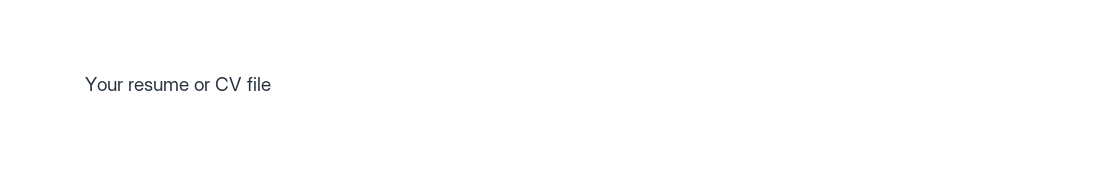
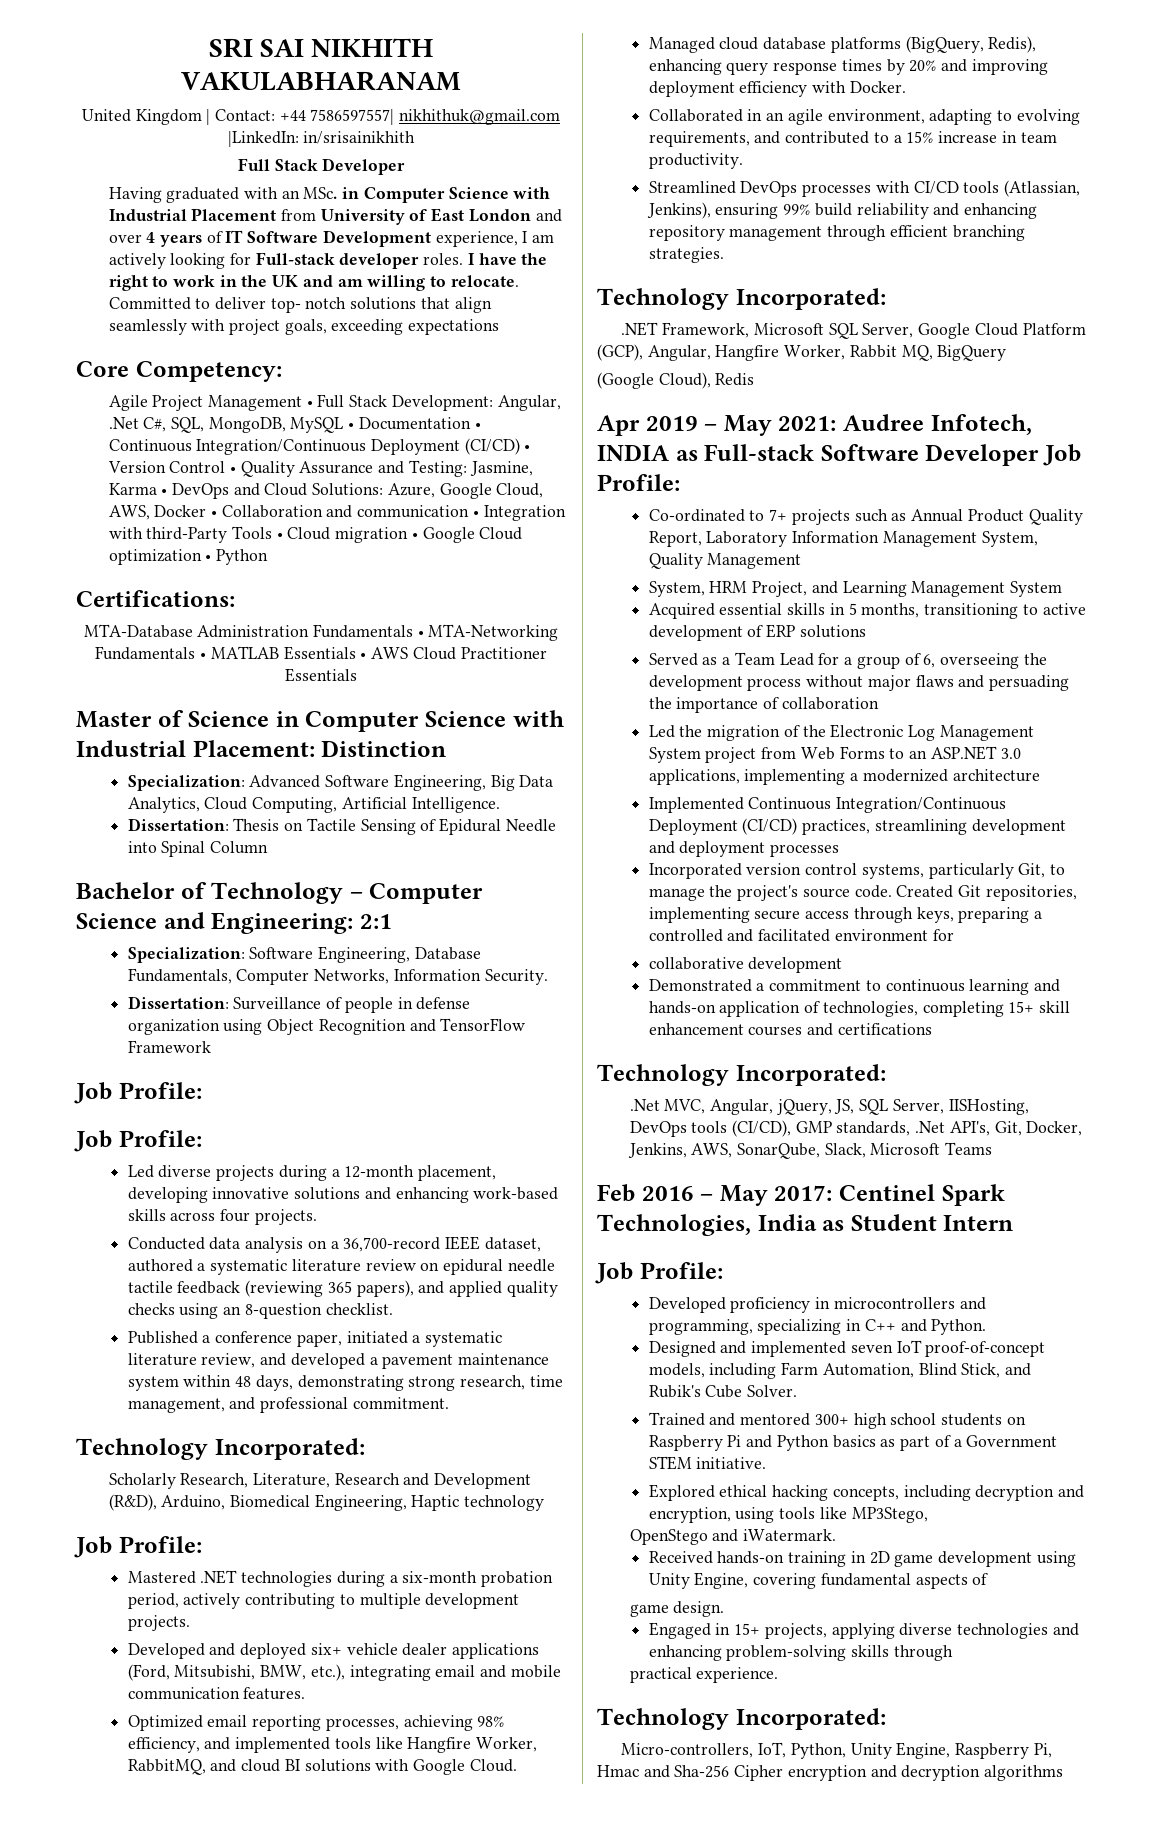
- Your resume or CV file
+ SRI SAI NIKHITH VAKULABHARANAM
+ United Kingdom | Contact: +44 7586597557| nikhithuk@gmail.com |LinkedIn: in/srisainikhith
+ Full Stack Developer
+ Having graduated with an MSc. in Computer Science with Industrial Placement from University of East London and over 4 years of IT Software Development experience, I am actively looking for Full-stack developer roles. I have the right to work in the UK and am willing to relocate. Committed to deliver top- notch solutions that align seamlessly with project goals, exceeding expectations
+ Core Competency:
+ Agile Project Management • Full Stack Development: Angular, .Net C#, SQL, MongoDB, MySQL • Documentation • Continuous Integration/Continuous Deployment (CI/CD) • Version Control • Quality Assurance and Testing: Jasmine, Karma • DevOps and Cloud Solutions: Azure, Google Cloud, AWS, Docker • Collaboration and communication • Integration with third-Party Tools • Cloud migration • Google Cloud optimization • Python
+ Certifications:
+ MTA-Database Administration Fundamentals • MTA-Networking Fundamentals • MATLAB Essentials • AWS Cloud Practitioner Essentials
+ Master of Science in Computer Science with Industrial Placement: Distinction
+ Specialization: Advanced Software Engineering, Big Data Analytics, Cloud Computing, Artificial Intelligence.
+ Dissertation: Thesis on Tactile Sensing of Epidural Needle into Spinal Column
+ Bachelor of Technology – Computer Science and Engineering: 2:1
+ Specialization: Software Engineering, Database Fundamentals, Computer Networks, Information Security.
+ Dissertation: Surveillance of people in defense organization using Object Recognition and TensorFlow Framework
+ Job Profile:
+ Job Profile:
+ Led diverse projects during a 12-month placement, developing innovative solutions and enhancing work-based skills across four projects.
+ Conducted data analysis on a 36,700-record IEEE dataset, authored a systematic literature review on epidural needle tactile feedback (reviewing 365 papers), and applied quality checks using an 8-question checklist.
+ Published a conference paper, initiated a systematic literature review, and developed a pavement maintenance system within 48 days, demonstrating strong research, time management, and professional commitment.
+ Technology Incorporated:
+ Scholarly Research, Literature, Research and Development (R&D), Arduino, Biomedical Engineering, Haptic technology
+ Job Profile:
+ Mastered .NET technologies during a six-month probation period, actively contributing to multiple development projects.
+ Developed and deployed six+ vehicle dealer applications (Ford, Mitsubishi, BMW, etc.), integrating email and mobile communication features.
+ Optimized email reporting processes, achieving 98% efficiency, and implemented tools like Hangfire Worker, RabbitMQ, and cloud BI solutions with Google Cloud.
+ Managed cloud database platforms (BigQuery, Redis), enhancing query response times by 20% and improving deployment efficiency with Docker.
+ Collaborated in an agile environment, adapting to evolving requirements, and contributed to a 15% increase in team productivity.
+ Streamlined DevOps processes with CI/CD tools (Atlassian, Jenkins), ensuring 99% build reliability and enhancing repository management through efficient branching strategies.
+ Technology Incorporated:
+ .NET Framework, Microsoft SQL Server, Google Cloud Platform (GCP), Angular, Hangfire Worker, Rabbit MQ, BigQuery
+ (Google Cloud), Redis
+ Apr 2019 – May 2021: Audree Infotech, INDIA as Full-stack Software Developer Job Profile:
+ Co-ordinated to 7+ projects such as Annual Product Quality Report, Laboratory Information Management System, Quality Management
+ System, HRM Project, and Learning Management System
+ Acquired essential skills in 5 months, transitioning to active development of ERP solutions
+ Served as a Team Lead for a group of 6, overseeing the development process without major flaws and persuading the importance of collaboration
+ Led the migration of the Electronic Log Management System project from Web Forms to an ASP.NET 3.0 applications, implementing a modernized architecture
+ Implemented Continuous Integration/Continuous Deployment (CI/CD) practices, streamlining development and deployment processes
+ Incorporated version control systems, particularly Git, to manage the project's source code. Created Git repositories, implementing secure access through keys, preparing a controlled and facilitated environment for
+ collaborative development
+ Demonstrated a commitment to continuous learning and hands-on application of technologies, completing 15+ skill enhancement courses and certifications
+ Technology Incorporated:
+ .Net MVC, Angular, jQuery, JS, SQL Server, IISHosting, DevOps tools (CI/CD), GMP standards, .Net API's, Git, Docker, Jenkins, AWS, SonarQube, Slack, Microsoft Teams
+ Feb 2016 – May 2017: Centinel Spark Technologies, India as Student Intern
+ Job Profile:
+ Developed proficiency in microcontrollers and programming, specializing in C++ and Python.
+ Designed and implemented seven IoT proof-of-concept models, including Farm Automation, Blind Stick, and Rubik's Cube Solver.
+ Trained and mentored 300+ high school students on Raspberry Pi and Python basics as part of a Government STEM initiative.
+ Explored ethical hacking concepts, including decryption and encryption, using tools like MP3Stego,
+ OpenStego and iWatermark.
+ Received hands-on training in 2D game development using Unity Engine, covering fundamental aspects of
+ game design.
+ Engaged in 15+ projects, applying diverse technologies and enhancing problem-solving skills through
+ practical experience.
+ Technology Incorporated:
+ Micro-controllers, IoT, Python, Unity Engine, Raspberry Pi, Hmac and Sha-256 Cipher encryption and decryption algorithms

